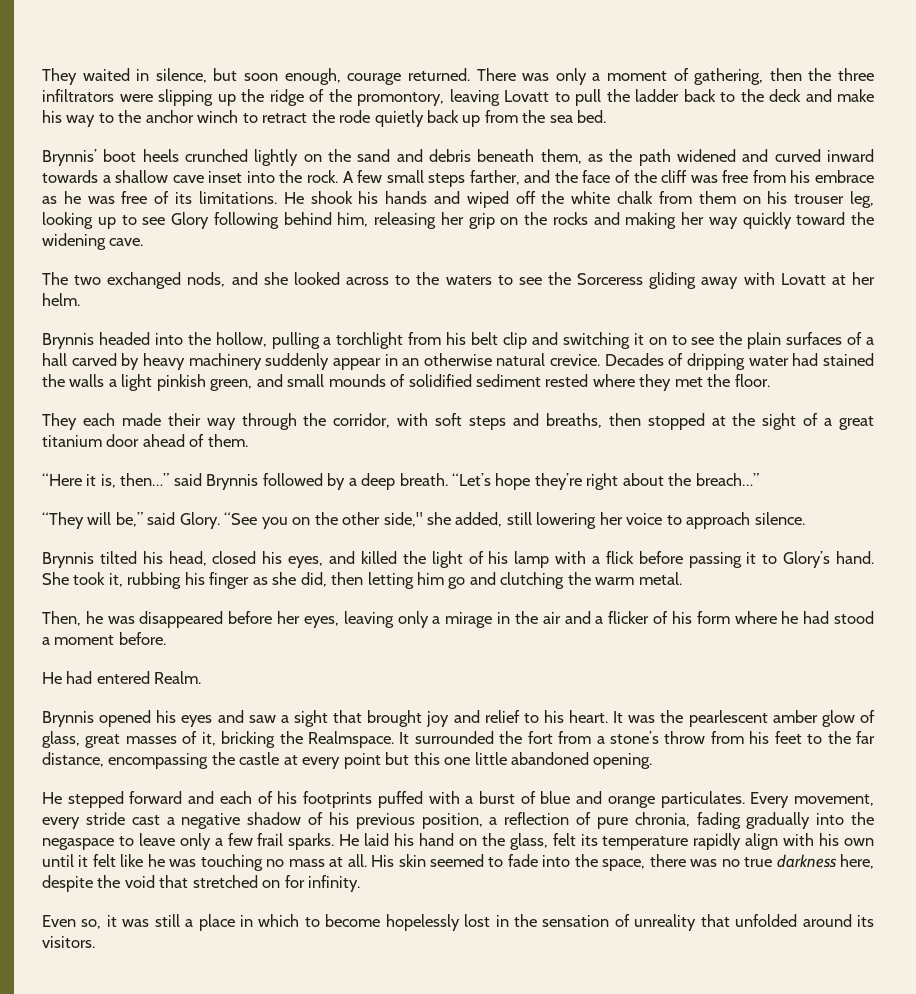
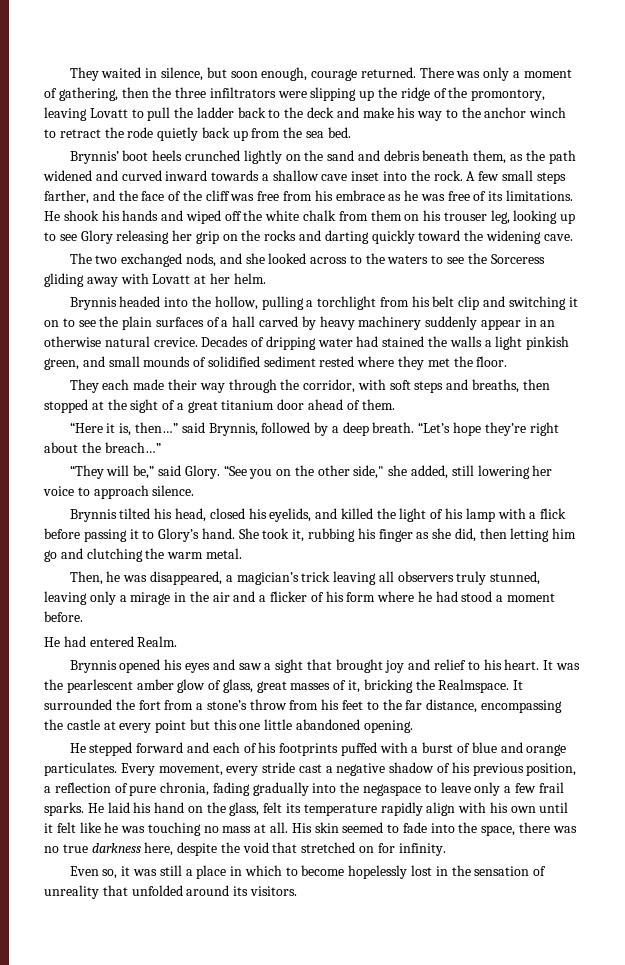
- He shook his hands and wiped off the white chalk from them on his trouser leg, looking up to see Glory following behind him, releasing her grip on the rocks and making her way quickly toward the widening cave.
+ He shook his hands and wiped off the white chalk from them on his trouser leg, looking up to see Glory releasing her grip on the rocks and darting quickly toward the widening cave.
- “Here it is, then…” said Brynnis followed by a deep breath.
+ “Here it is, then…” said Brynnis, followed by a deep breath.
- Brynnis tilted his head, closed his eyes, and killed the light of his lamp with a flick before passing it to Glory’s hand.
+ Brynnis tilted his head, closed his eyelids, and killed the light of his lamp with a flick before passing it to Glory’s hand.
- Then, he was disappeared before her eyes, leaving only a mirage in the air and a flicker of his form where he had stood a moment before.
+ Then, he was disappeared, a magician’s trick leaving all observers truly stunned, leaving only a mirage in the air and a flicker of his form where he had stood a moment before.

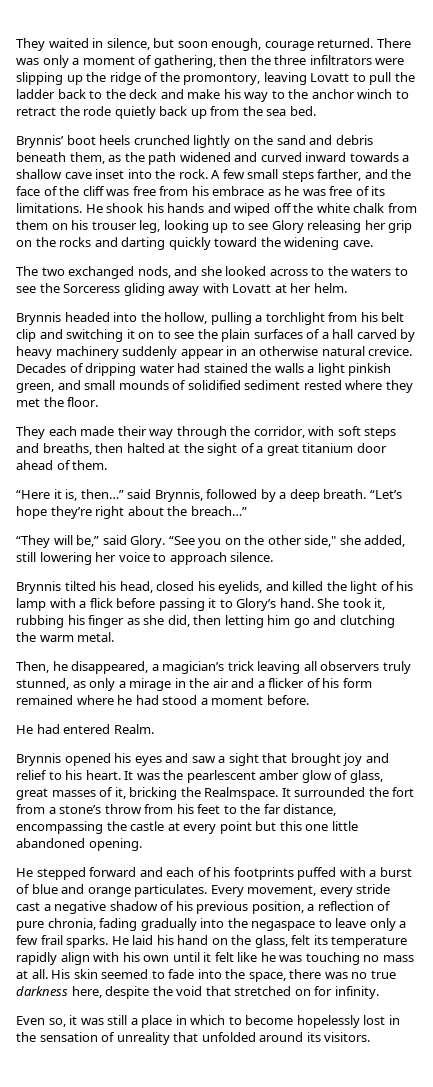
- They each made their way through the corridor, with soft steps and breaths, then stopped at the sight of a great titanium door ahead of them.
+ They each made their way through the corridor, with soft steps and breaths, then halted at the sight of a great titanium door ahead of them.
- Then, he was disappeared, a magician’s trick leaving all observers truly stunned, leaving only a mirage in the air and a flicker of his form where he had stood a moment before.
+ Then, he disappeared, a magician’s trick leaving all observers truly stunned, as only a mirage in the air and a flicker of his form remained where he had stood a moment before.

